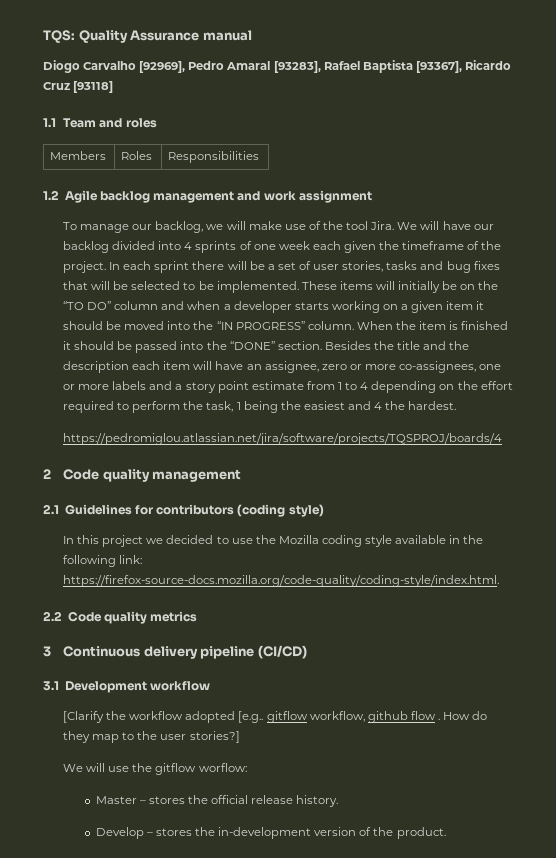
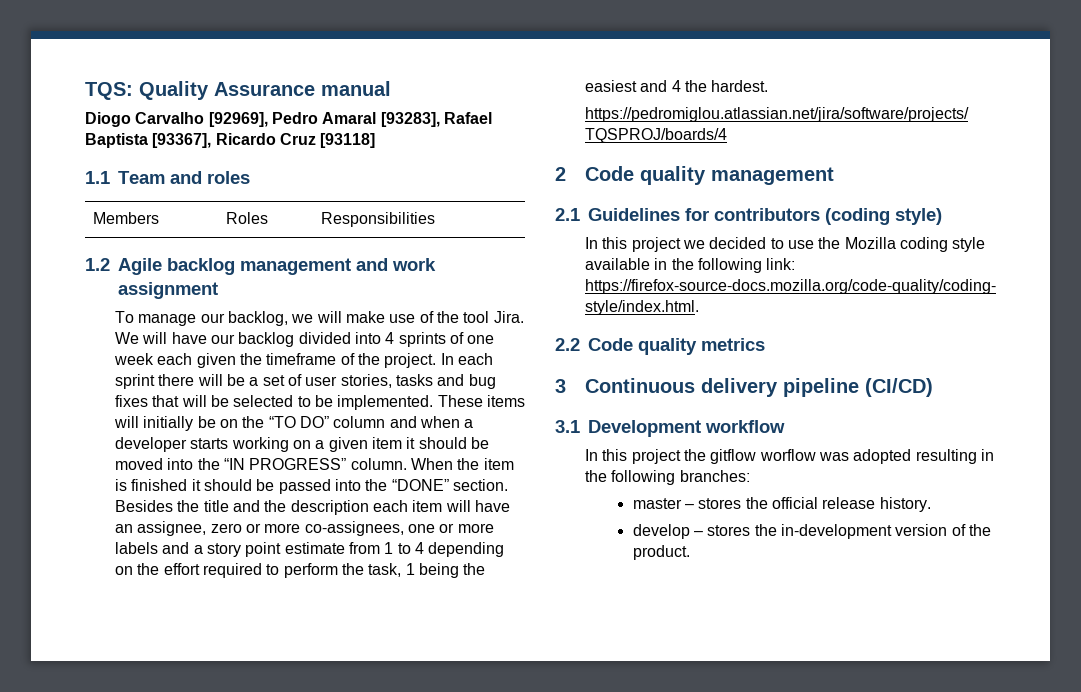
- [Clarify the workflow adopted [e.g.. gitflow workflow, github flow . How do they map to the user stories?]
- We will use the gitflow worflow:
- Master – stores the official release history.
+ In this project the gitflow worflow was adopted resulting in the following branches:
+ master – stores the official release history.
- Develop – stores the in-development version of the product.
+ develop – stores the in-development version of the product.

